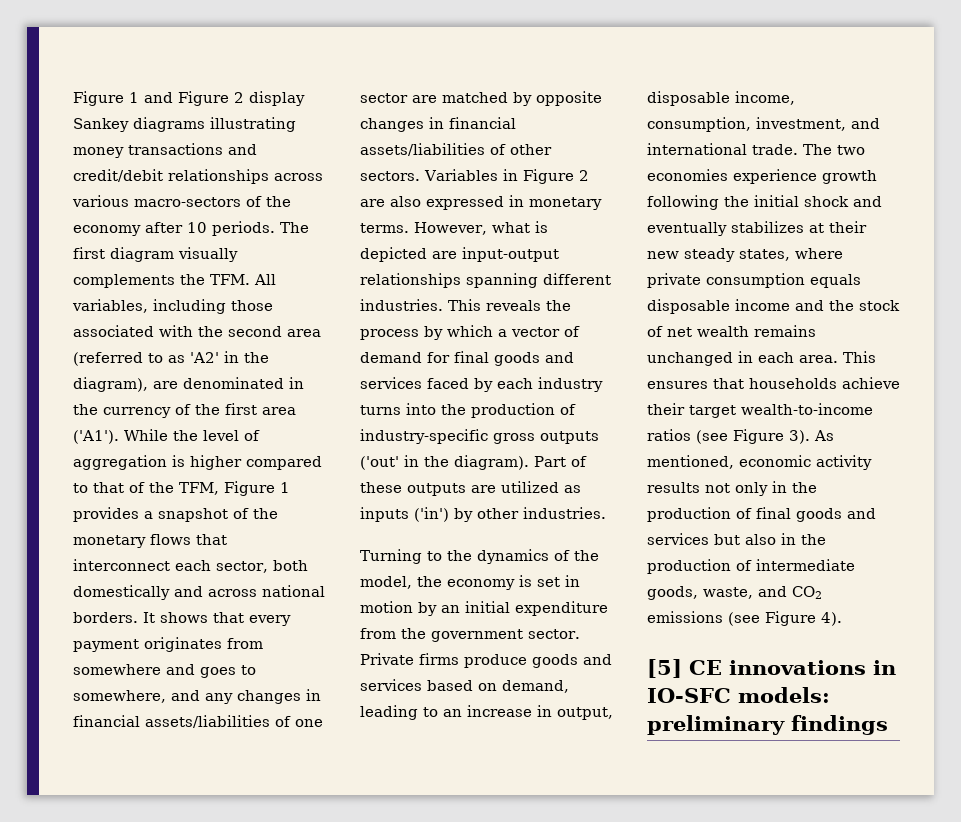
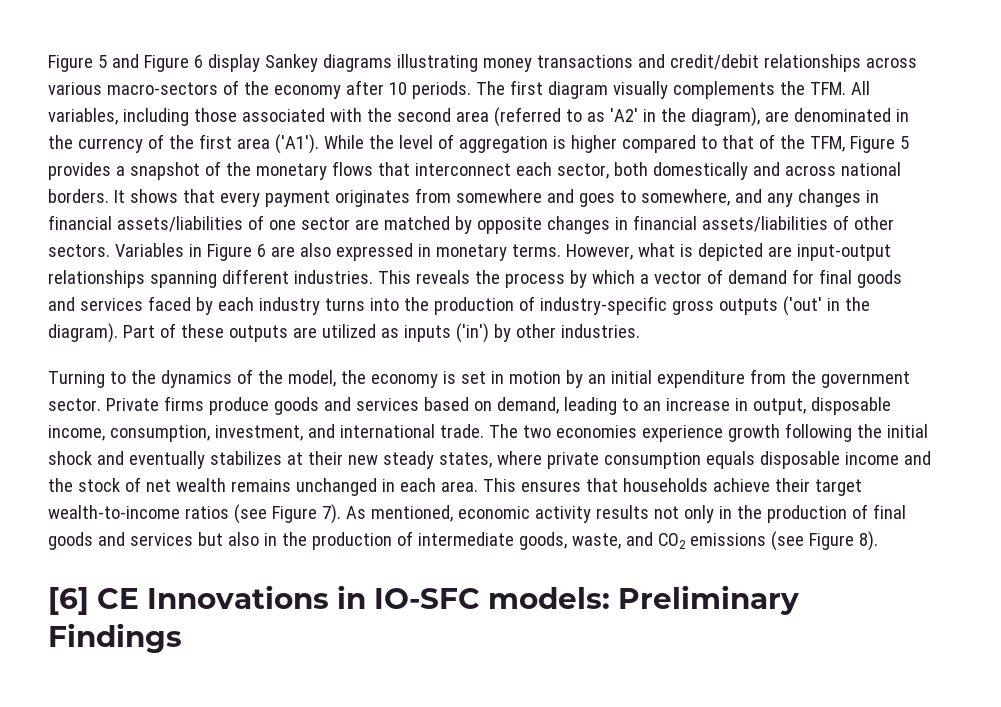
- Figure 1 and Figure 2 display Sankey diagrams illustrating money transactions and credit/debit relationships across various macro-sectors of the economy after 10 periods.
+ Figure 5 and Figure 6 display Sankey diagrams illustrating money transactions and credit/debit relationships across various macro-sectors of the economy after 10 periods.
- While the level of aggregation is higher compared to that of the TFM, Figure 1 provides a snapshot of the monetary flows that interconnect each sector, both domestically and across national borders.
+ While the level of aggregation is higher compared to that of the TFM, Figure 5 provides a snapshot of the monetary flows that interconnect each sector, both domestically and across national borders.
- Variables in Figure 2 are also expressed in monetary terms.
+ Variables in Figure 6 are also expressed in monetary terms.
- This ensures that households achieve their target wealth-to-income ratios (see Figure 3).
+ This ensures that households achieve their target wealth-to-income ratios (see Figure 7).
- As mentioned, economic activity results not only in the production of final goods and services but also in the production of intermediate goods, waste, and CO2 emissions (see Figure 4).
- [5] CE innovations in IO-SFC models: preliminary findings
+ As mentioned, economic activity results not only in the production of final goods and services but also in the production of intermediate goods, waste, and CO2 emissions (see Figure 8).
+ [6] CE Innovations in IO-SFC models: Preliminary Findings

